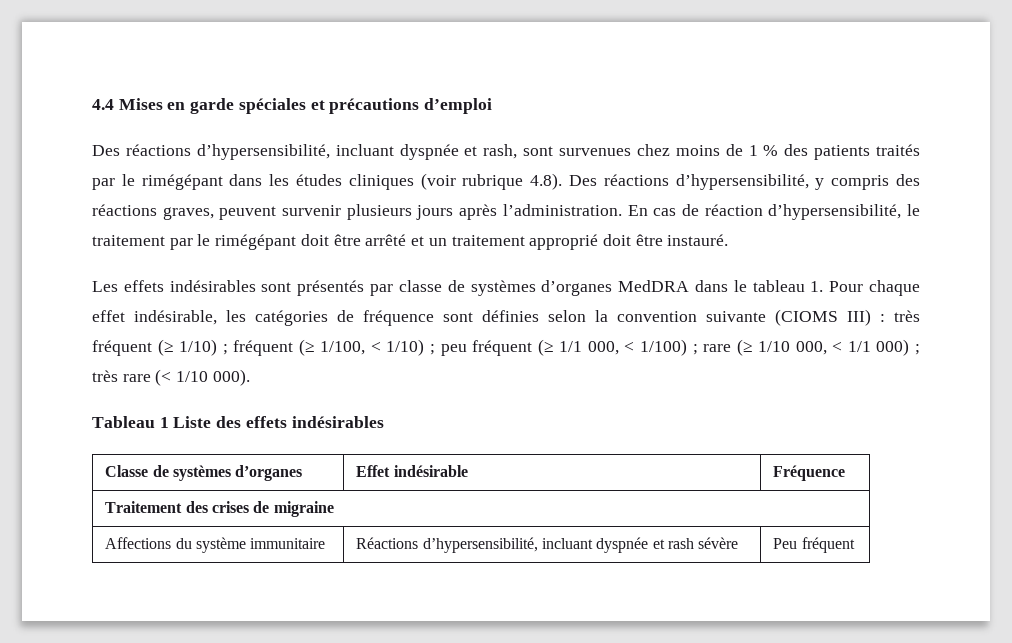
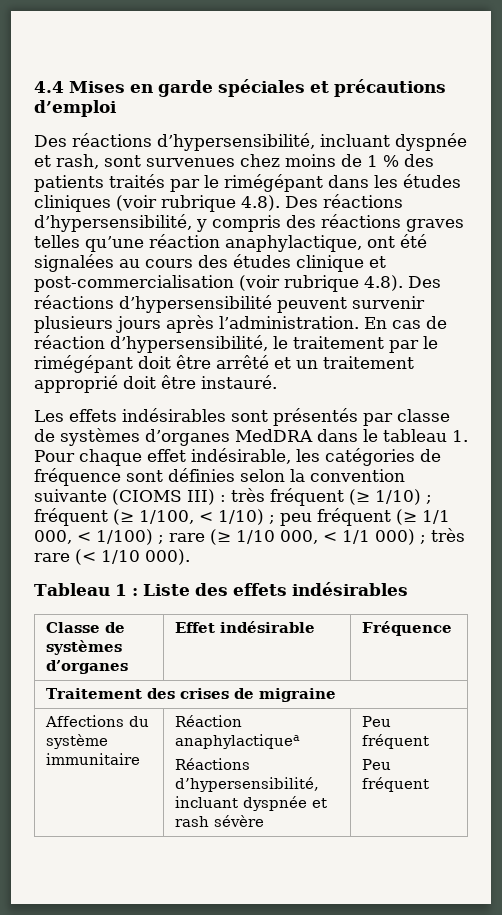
- Des réactions d’hypersensibilité, incluant dyspnée et rash, sont survenues chez moins de 1 % des patients traités par le rimégépant dans les études cliniques (voir rubrique 4.8). Des réactions d’hypersensibilité, y compris des réactions graves, peuvent survenir plusieurs jours après l’administration.
+ Des réactions d’hypersensibilité, incluant dyspnée et rash, sont survenues chez moins de 1 % des patients traités par le rimégépant dans les études cliniques (voir rubrique 4.8). Des réactions d’hypersensibilité, y compris des réactions graves telles qu’une réaction anaphylactique, ont été signalées au cours des études clinique et post-commercialisation (voir rubrique 4.8). Des réactions d’hypersensibilité peuvent survenir plusieurs jours après l’administration.
- Tableau 1 Liste des effets indésirables
+ Tableau 1 : Liste des effets indésirables
- Affections du système immunitaire | Réactions d’hypersensibilité, incluant dyspnée et rash sévère | Peu fréquent
+ Affections du système immunitaire | Réaction anaphylactiquea
+ Réactions d’hypersensibilité, incluant dyspnée et rash sévère | Peu fréquent
+ Peu fréquent

